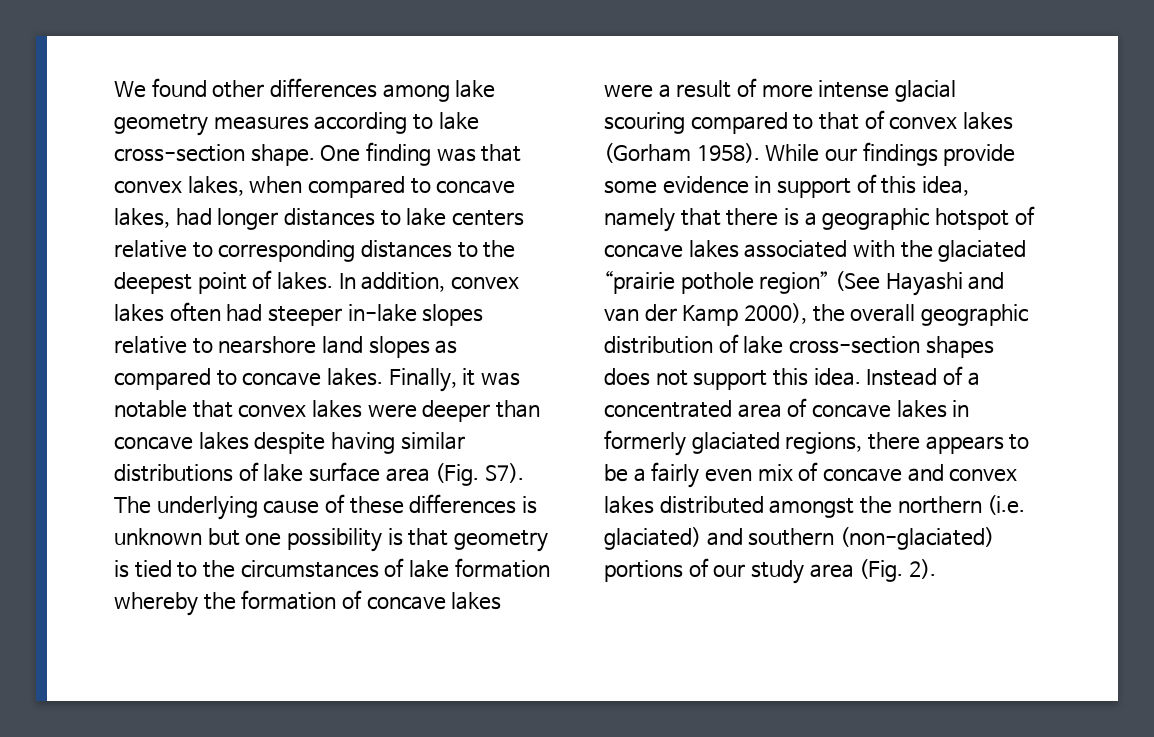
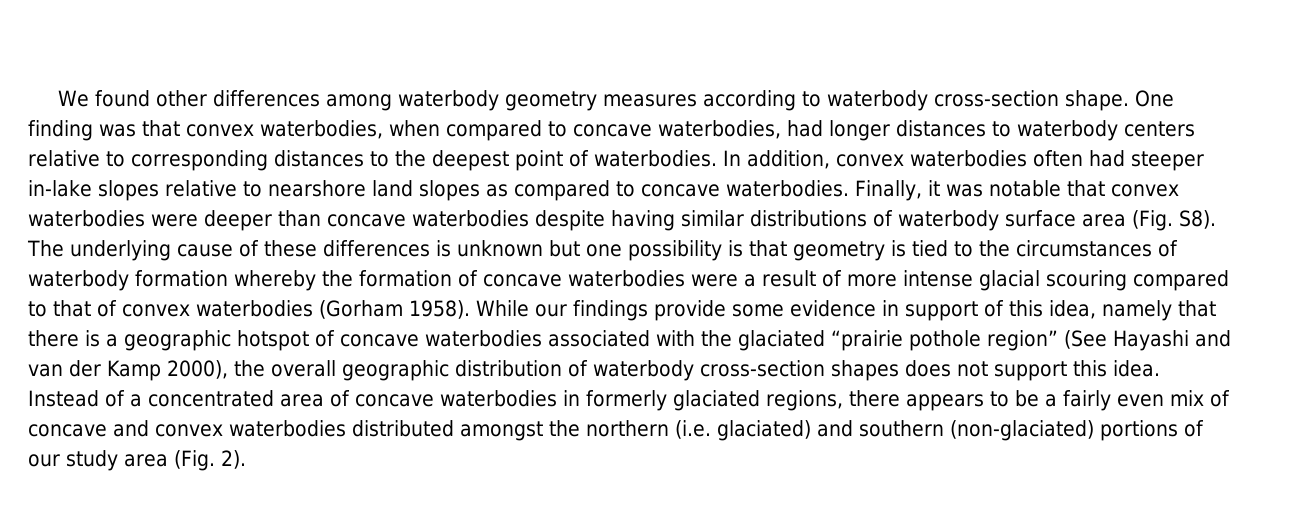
- We found other differences among lake geometry measures according to lake cross-section shape.
+ We found other differences among waterbody geometry measures according to waterbody cross-section shape.
- One finding was that convex lakes, when compared to concave lakes, had longer distances to lake centers relative to corresponding distances to the deepest point of lakes.
+ One finding was that convex waterbodies, when compared to concave waterbodies, had longer distances to waterbody centers relative to corresponding distances to the deepest point of waterbodies.
- In addition, convex lakes often had steeper in-lake slopes relative to nearshore land slopes as compared to concave lakes.
+ In addition, convex waterbodies often had steeper in-lake slopes relative to nearshore land slopes as compared to concave waterbodies.
- Finally, it was notable that convex lakes were deeper than concave lakes despite having similar distributions of lake surface area (Fig. S7). The underlying cause of these differences is unknown but one possibility is that geometry is tied to the circumstances of lake formation whereby the formation of concave lakes were a result of more intense glacial scouring compared to that of convex lakes (Gorham 1958).
+ Finally, it was notable that convex waterbodies were deeper than concave waterbodies despite having similar distributions of waterbody surface area (Fig. S8). The underlying cause of these differences is unknown but one possibility is that geometry is tied to the circumstances of waterbody formation whereby the formation of concave waterbodies were a result of more intense glacial scouring compared to that of convex waterbodies (Gorham 1958).
- While our findings provide some evidence in support of this idea, namely that there is a geographic hotspot of concave lakes associated with the glaciated “prairie pothole region” (See Hayashi and van der Kamp 2000), the overall geographic distribution of lake cross-section shapes does not support this idea.
+ While our findings provide some evidence in support of this idea, namely that there is a geographic hotspot of concave waterbodies associated with the glaciated “prairie pothole region” (See Hayashi and van der Kamp 2000), the overall geographic distribution of waterbody cross-section shapes does not support this idea.
- Instead of a concentrated area of concave lakes in formerly glaciated regions, there appears to be a fairly even mix of concave and convex lakes distributed amongst the northern (i.e. glaciated) and southern (non-glaciated) portions of our study area (Fig. 2).
+ Instead of a concentrated area of concave waterbodies in formerly glaciated regions, there appears to be a fairly even mix of concave and convex waterbodies distributed amongst the northern (i.e. glaciated) and southern (non-glaciated) portions of our study area (Fig. 2).

